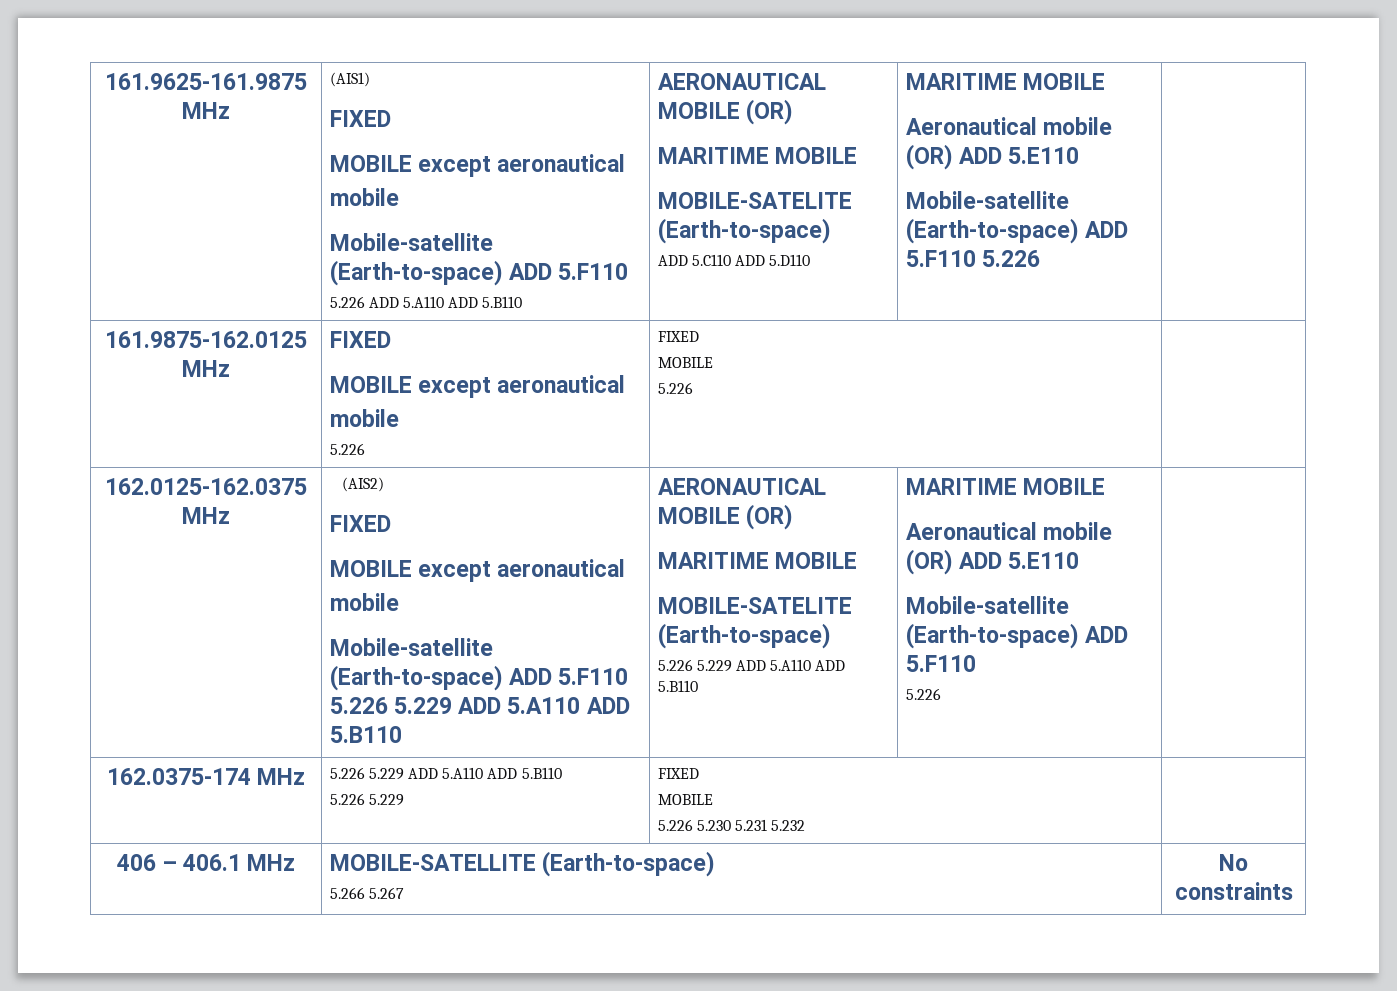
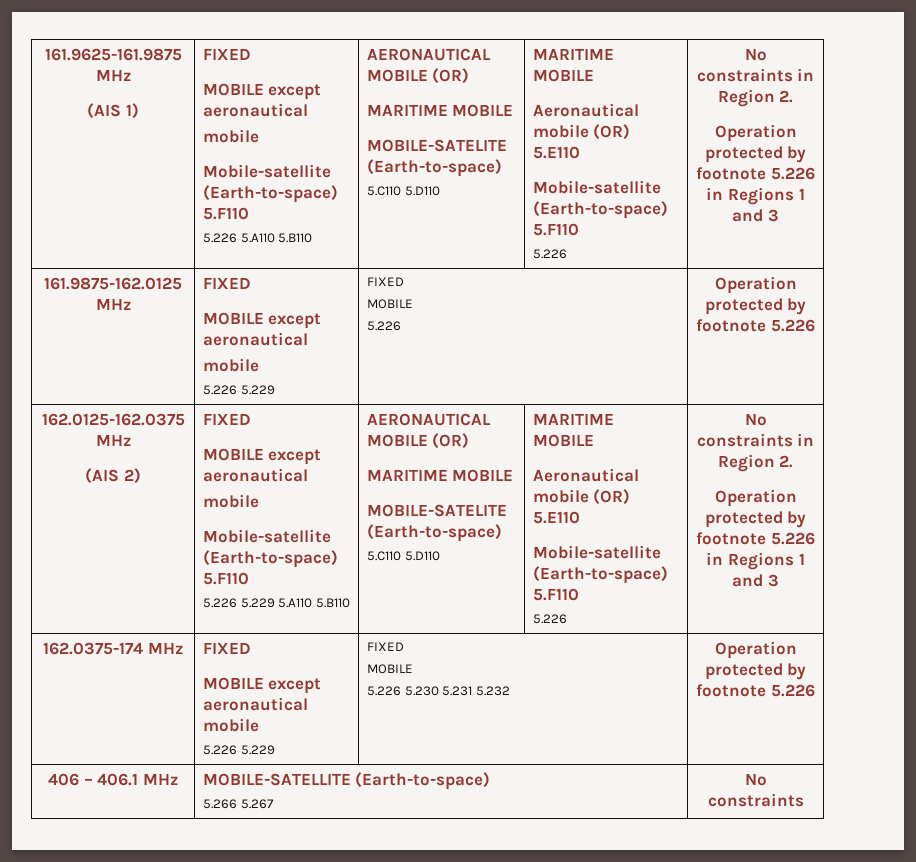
- (AIS1)
- FIXED
+ (AIS 1) | FIXED
  MOBILE except aeronautical
  mobile
- Mobile-satellite (Earth-to-space) ADD 5.F110
- 5.226 ADD 5.A110 ADD 5.B110 | AERONAUTICAL MOBILE (OR)
+ Mobile-satellite (Earth-to-space) 5.F110
+ 5.226 5.A110 5.B110 | AERONAUTICAL MOBILE (OR)
  MARITIME MOBILE
  MOBILE-SATELITE (Earth-to-space)
- ADD 5.C110 ADD 5.D110 | MARITIME MOBILE
- Aeronautical mobile (OR) ADD 5.E110
- Mobile-satellite (Earth-to-space) ADD 5.F110 5.226
+ 5.C110 5.D110 | MARITIME MOBILE
+ Aeronautical mobile (OR) 5.E110
+ Mobile-satellite (Earth-to-space) 5.F110
+ 5.226 | No constraints in Region 2.
+ Operation protected by footnote 5.226 in Regions 1 and 3
  161.9875-162.0125 MHz | FIXED
  MOBILE except aeronautical
  mobile
- 5.226 | FIXED
+ 5.226 5.229 | FIXED
  MOBILE
- 5.226 |
+ 5.226 | Operation protected by footnote 5.226
- (AIS2)
- FIXED
+ (AIS 2) | FIXED
  MOBILE except aeronautical
  mobile
- Mobile-satellite (Earth-to-space) ADD 5.F110 5.226 5.229 ADD 5.A110 ADD 5.B110 | AERONAUTICAL MOBILE (OR)
+ Mobile-satellite (Earth-to-space) 5.F110
+ 5.226 5.229 5.A110 5.B110 | AERONAUTICAL MOBILE (OR)
  MARITIME MOBILE
  MOBILE-SATELITE (Earth-to-space)
- 5.226 5.229 ADD 5.A110 ADD 5.B110 | MARITIME MOBILE
- Aeronautical mobile (OR) ADD 5.E110
- Mobile-satellite (Earth-to-space) ADD 5.F110
- 5.226 |
- 162.0375-174 MHz | 5.226 5.229 ADD 5.A110 ADD 5.B110
+ 5.C110 5.D110 | MARITIME MOBILE
+ Aeronautical mobile (OR) 5.E110
+ Mobile-satellite (Earth-to-space) 5.F110
+ 5.226 | No constraints in Region 2.
+ Operation protected by footnote 5.226 in Regions 1 and 3
+ 162.0375-174 MHz | FIXED
+ MOBILE except aeronautical mobile
  5.226 5.229 | FIXED
  MOBILE
- 5.226 5.230 5.231 5.232 |
+ 5.226 5.230 5.231 5.232 | Operation protected by footnote 5.226

